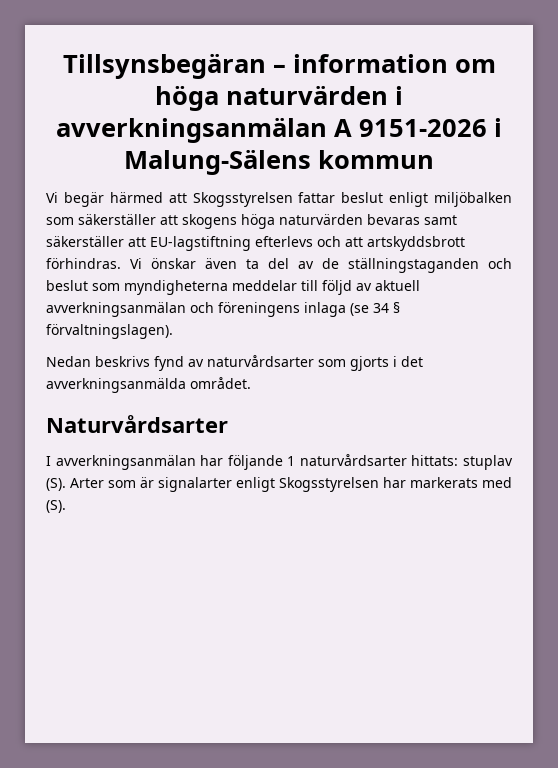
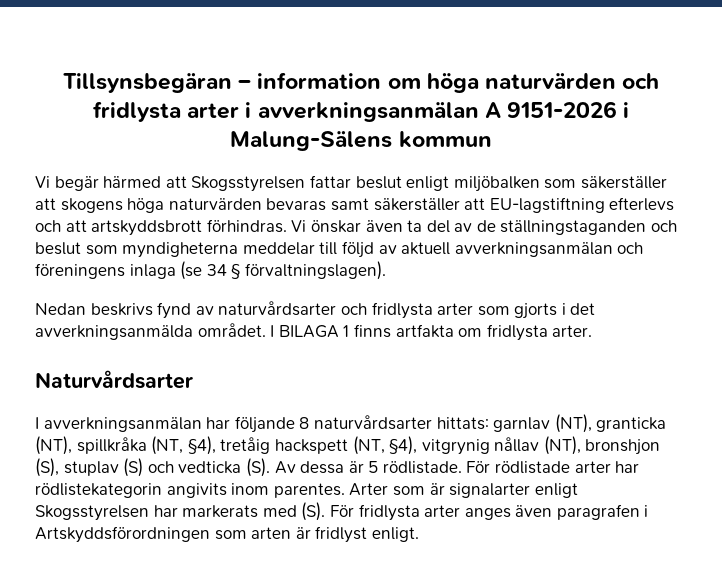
- Tillsynsbegäran – information om höga naturvärden i avverkningsanmälan A 9151-2026 i Malung-Sälens kommun
+ Tillsynsbegäran – information om höga naturvärden och fridlysta arter i avverkningsanmälan A 9151-2026 i Malung-Sälens kommun
- Nedan beskrivs fynd av naturvårdsarter som gjorts i det avverkningsanmälda området.
+ Nedan beskrivs fynd av naturvårdsarter och fridlysta arter som gjorts i det avverkningsanmälda området. I BILAGA 1 finns artfakta om fridlysta arter.
- I avverkningsanmälan har följande 1 naturvårdsarter hittats: stuplav (S). Arter som är signalarter enligt Skogsstyrelsen har markerats med (S).
+ I avverkningsanmälan har följande 8 naturvårdsarter hittats: garnlav (NT), granticka (NT), spillkråka (NT, §4), tretåig hackspett (NT, §4), vitgrynig nållav (NT), bronshjon (S), stuplav (S) och vedticka (S). Av dessa är 5 rödlistade. För rödlistade arter har rödlistekategorin angivits inom parentes. Arter som är signalarter enligt Skogsstyrelsen har markerats med (S). För fridlysta arter anges även paragrafen i Artskyddsförordningen som arten är fridlyst enligt.

